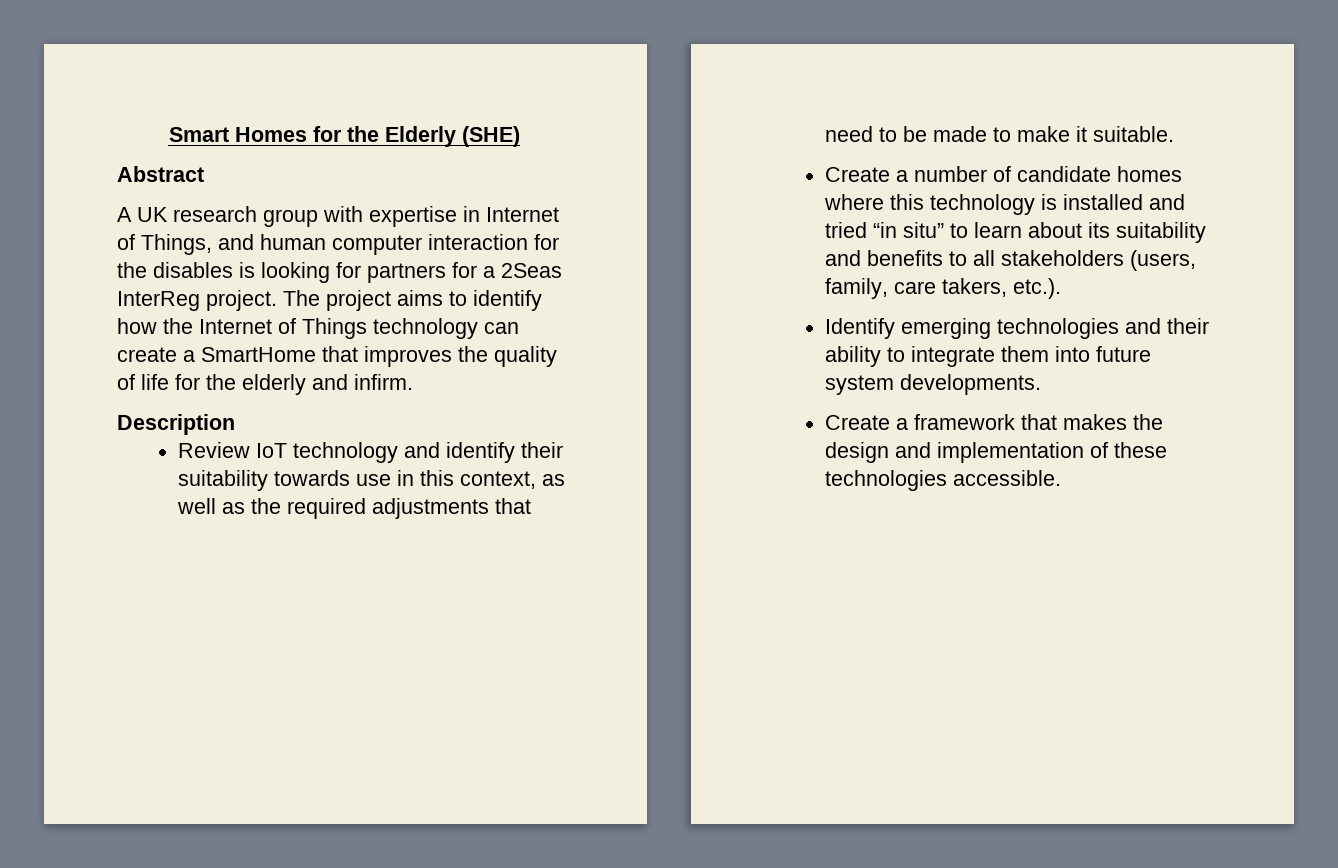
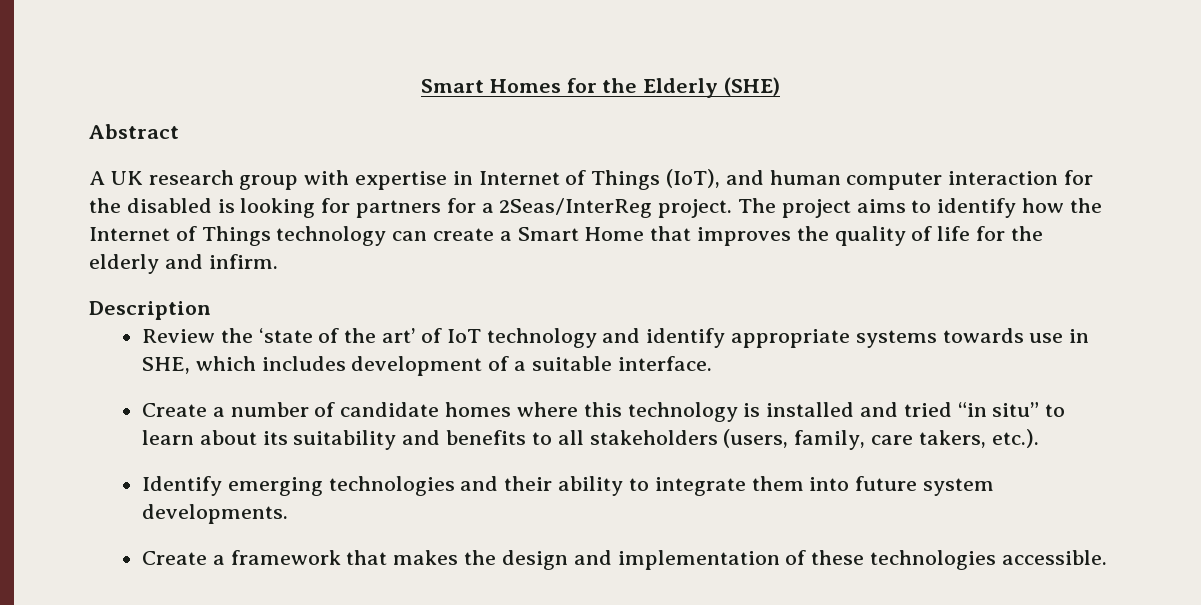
- A UK research group with expertise in Internet of Things, and human computer interaction for the disables is looking for partners for a 2Seas InterReg project.
+ A UK research group with expertise in Internet of Things (IoT), and human computer interaction for the disabled is looking for partners for a 2Seas/InterReg project.
- The project aims to identify how the Internet of Things technology can create a SmartHome that improves the quality of life for the elderly and infirm.
+ The project aims to identify how the Internet of Things technology can create a Smart Home that improves the quality of life for the elderly and infirm.
- Review IoT technology and identify their suitability towards use in this context, as well as the required adjustments that need to be made to make it suitable.
+ Review the ‘state of the art’ of IoT technology and identify appropriate systems towards use in SHE, which includes development of a suitable interface.

